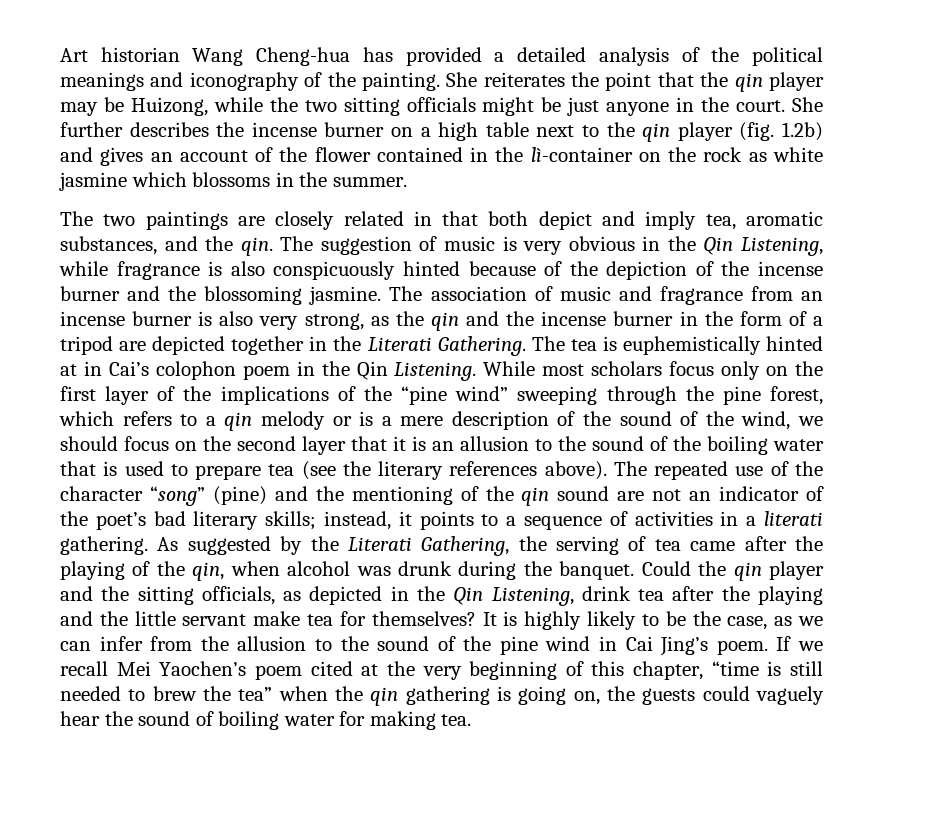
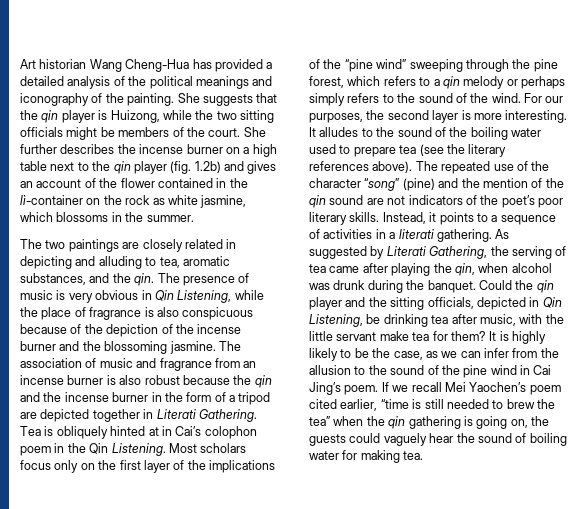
- Art historian Wang Cheng-hua has provided a detailed analysis of the political meanings and iconography of the painting.
+ Art historian Wang Cheng-Hua has provided a detailed analysis of the political meanings and iconography of the painting.
- She reiterates the point that the qin player may be Huizong, while the two sitting officials might be just anyone in the court.
+ She suggests that the qin player is Huizong, while the two sitting officials might be members of the court.
- She further describes the incense burner on a high table next to the qin player (fig. 1.2b) and gives an account of the flower contained in the lì-container on the rock as white jasmine which blossoms in the summer.
+ She further describes the incense burner on a high table next to the qin player (fig. 1.2b) and gives an account of the flower contained in the lì-container on the rock as white jasmine, which blossoms in the summer.
- The two paintings are closely related in that both depict and imply tea, aromatic substances, and the qin.
+ The two paintings are closely related in depicting and alluding to tea, aromatic substances, and the qin.
- The suggestion of music is very obvious in the Qin Listening, while fragrance is also conspicuously hinted because of the depiction of the incense burner and the blossoming jasmine.
+ The presence of music is very obvious in Qin Listening, while the place of fragrance is also conspicuous because of the depiction of the incense burner and the blossoming jasmine.
- The association of music and fragrance from an incense burner is also very strong, as the qin and the incense burner in the form of a tripod are depicted together in the Literati Gathering.
+ The association of music and fragrance from an incense burner is also robust because the qin and the incense burner in the form of a tripod are depicted together in Literati Gathering.
- The tea is euphemistically hinted at in Cai’s colophon poem in the Qin Listening.
+ Tea is obliquely hinted at in Cai’s colophon poem in the Qin Listening.
- While most scholars focus only on the first layer of the implications of the “pine wind” sweeping through the pine forest, which refers to a qin melody or is a mere description of the sound of the wind, we should focus on the second layer that it is an allusion to the sound of the boiling water that is used to prepare tea (see the literary references above).
+ Most scholars focus only on the first layer of the implications of the “pine wind” sweeping through the pine forest, which refers to a qin melody or perhaps simply refers to the sound of the wind. For our purposes, the second layer is more interesting. It alludes to the sound of the boiling water used to prepare tea (see the literary references above).
- The repeated use of the character “song” (pine) and the mentioning of the qin sound are not an indicator of the poet’s bad literary skills; instead, it points to a sequence of activities in a literati gathering.
+ The repeated use of the character “song” (pine) and the mention of the qin sound are not indicators of the poet’s poor literary skills. Instead, it points to a sequence of activities in a literati gathering.
- As suggested by the Literati Gathering, the serving of tea came after the playing of the qin, when alcohol was drunk during the banquet.
+ As suggested by Literati Gathering, the serving of tea came after playing the qin, when alcohol was drunk during the banquet.
- Could the qin player and the sitting officials, as depicted in the Qin Listening, drink tea after the playing and the little servant make tea for themselves?
+ Could the qin player and the sitting officials, depicted in Qin Listening, be drinking tea after music, with the little servant make tea for them?
- If we recall Mei Yaochen’s poem cited at the very beginning of this chapter, “time is still needed to brew the tea” when the qin gathering is going on, the guests could vaguely hear the sound of boiling water for making tea.
+ If we recall Mei Yaochen’s poem cited earlier, “time is still needed to brew the tea” when the qin gathering is going on, the guests could vaguely hear the sound of boiling water for making tea.

